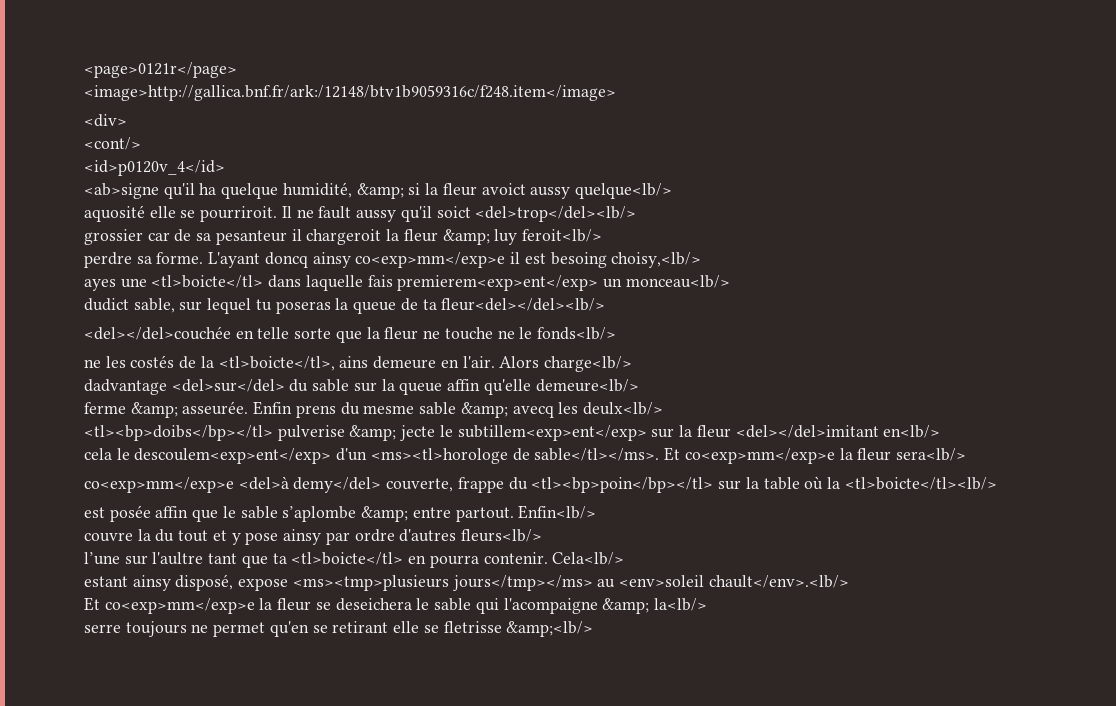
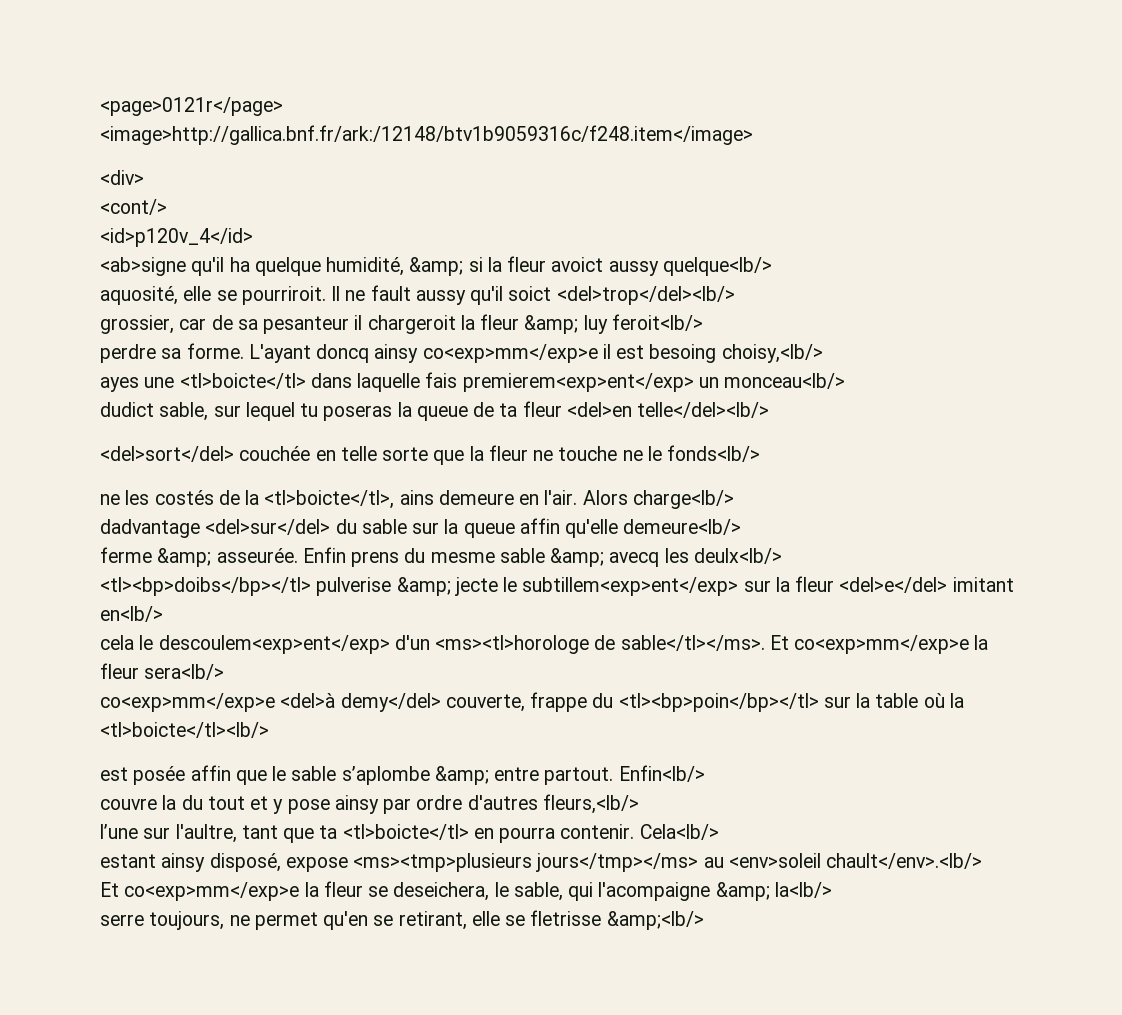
- <id>p0120v_4</id>
+ <id>p120v_4</id>
- aquosité elle se pourriroit.
+ aquosité, elle se pourriroit.
- grossier car de sa pesanteur il chargeroit la fleur &amp; luy feroit<lb/>
+ grossier, car de sa pesanteur il chargeroit la fleur &amp; luy feroit<lb/>
- dudict sable, sur lequel tu poseras la queue de ta fleur<del></del><lb/>
- <del></del>couchée en telle sorte que la fleur ne touche ne le fonds<lb/>
+ dudict sable, sur lequel tu poseras la queue de ta fleur <del>en telle</del><lb/>
+ <del>sort</del> couchée en telle sorte que la fleur ne touche ne le fonds<lb/>
- <tl><bp>doibs</bp></tl> pulverise &amp; jecte le subtillem<exp>ent</exp> sur la fleur <del></del>imitant en<lb/>
+ <tl><bp>doibs</bp></tl> pulverise &amp; jecte le subtillem<exp>ent</exp> sur la fleur <del>e</del> imitant en<lb/>
- couvre la du tout et y pose ainsy par ordre d'autres fleurs<lb/>
+ couvre la du tout et y pose ainsy par ordre d'autres fleurs,<lb/>
- l’une sur l'aultre tant que ta <tl>boicte</tl> en pourra contenir.
+ l’une sur l'aultre, tant que ta <tl>boicte</tl> en pourra contenir.
- Et co<exp>mm</exp>e la fleur se deseichera le sable qui l'acompaigne &amp; la<lb/>
+ Et co<exp>mm</exp>e la fleur se deseichera, le sable, qui l'acompaigne &amp; la<lb/>
- serre toujours ne permet qu'en se retirant elle se fletrisse &amp;<lb/>
+ serre toujours, ne permet qu'en se retirant, elle se fletrisse &amp;<lb/>

